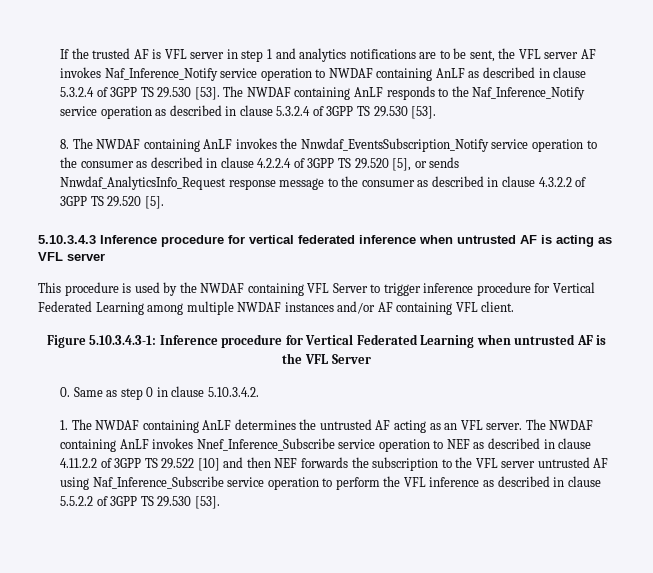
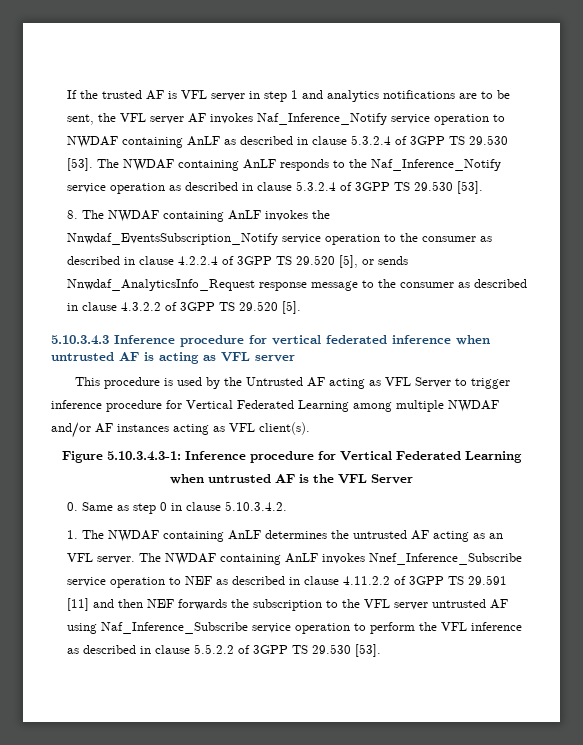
- This procedure is used by the NWDAF containing VFL Server to trigger inference procedure for Vertical Federated Learning among multiple NWDAF instances and/or AF containing VFL client.
+ This procedure is used by the Untrusted AF acting as VFL Server to trigger inference procedure for Vertical Federated Learning among multiple NWDAF and/or AF instances acting as VFL client(s).
- The NWDAF containing AnLF invokes Nnef_Inference_Subscribe service operation to NEF as described in clause 4.11.2.2 of 3GPP TS 29.522 [10] and then NEF forwards the subscription to the VFL server untrusted AF using Naf_Inference_Subscribe service operation to perform the VFL inference as described in clause 5.5.2.2 of 3GPP TS 29.530 [53].
+ The NWDAF containing AnLF invokes Nnef_Inference_Subscribe service operation to NEF as described in clause 4.11.2.2 of 3GPP TS 29.591 [11] and then NEF forwards the subscription to the VFL server untrusted AF using Naf_Inference_Subscribe service operation to perform the VFL inference as described in clause 5.5.2.2 of 3GPP TS 29.530 [53].

